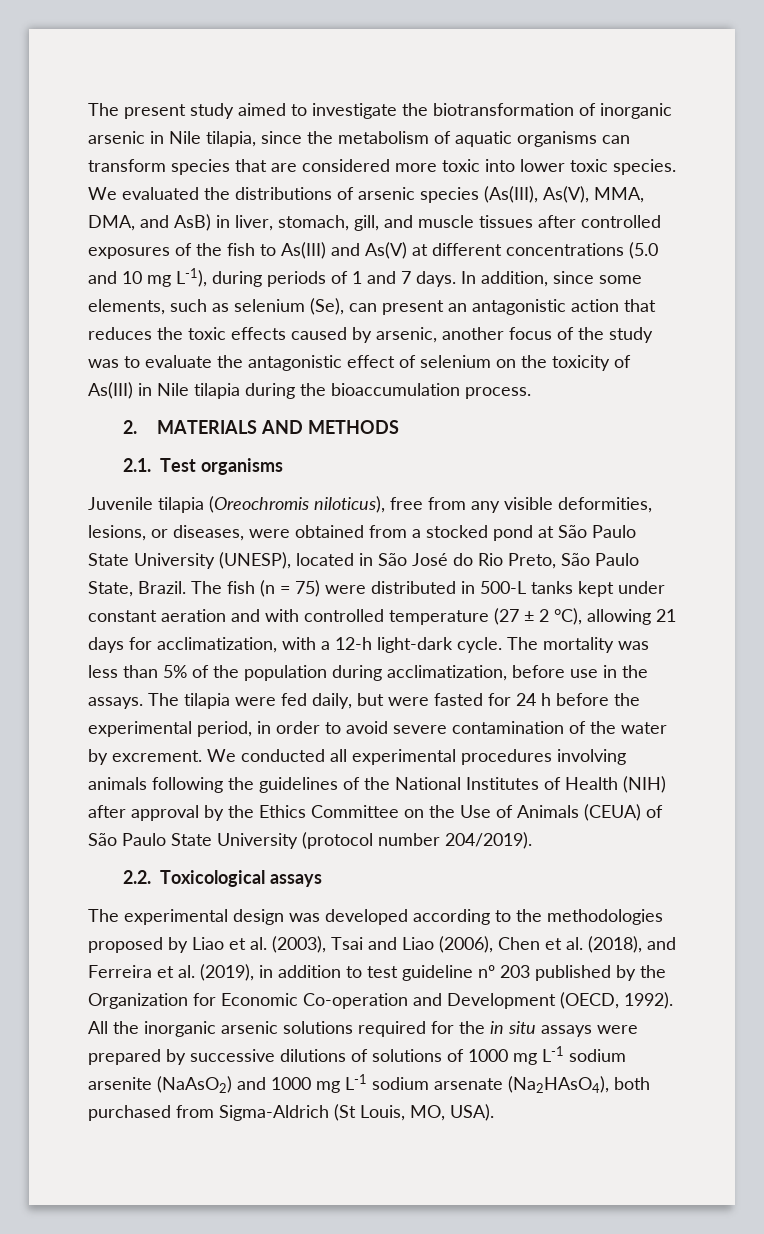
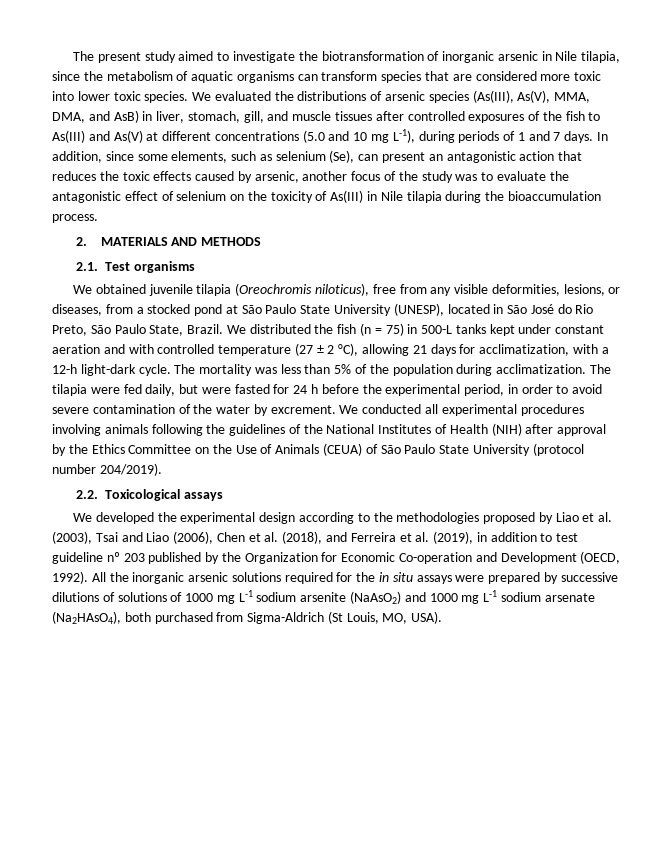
- Juvenile tilapia (Oreochromis niloticus), free from any visible deformities, lesions, or diseases, were obtained from a stocked pond at São Paulo State University (UNESP), located in São José do Rio Preto, São Paulo State, Brazil.
+ We obtained juvenile tilapia (Oreochromis niloticus), free from any visible deformities, lesions, or diseases, from a stocked pond at São Paulo State University (UNESP), located in São José do Rio Preto, São Paulo State, Brazil.
- The fish (n = 75) were distributed in 500-L tanks kept under constant aeration and with controlled temperature (27 ± 2 °C), allowing 21 days for acclimatization, with a 12-h light-dark cycle.
+ We distributed the fish (n = 75) in 500-L tanks kept under constant aeration and with controlled temperature (27 ± 2 °C), allowing 21 days for acclimatization, with a 12-h light-dark cycle.
- The mortality was less than 5% of the population during acclimatization, before use in the assays.
+ The mortality was less than 5% of the population during acclimatization.
- The experimental design was developed according to the methodologies proposed by Liao et al. (2003), Tsai and Liao (2006), Chen et al. (2018), and Ferreira et al. (2019), in addition to test guideline nº 203 published by the Organization for Economic Co-operation and Development (OECD, 1992).
+ We developed the experimental design according to the methodologies proposed by Liao et al. (2003), Tsai and Liao (2006), Chen et al. (2018), and Ferreira et al. (2019), in addition to test guideline nº 203 published by the Organization for Economic Co-operation and Development (OECD, 1992).

